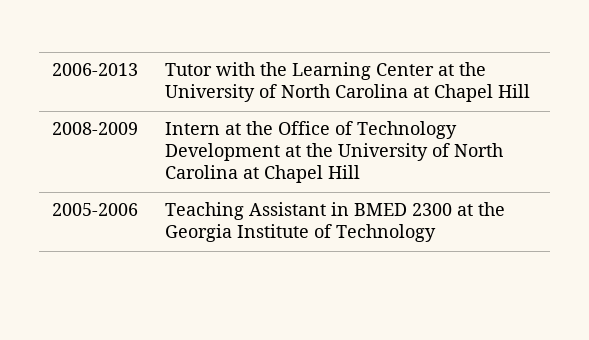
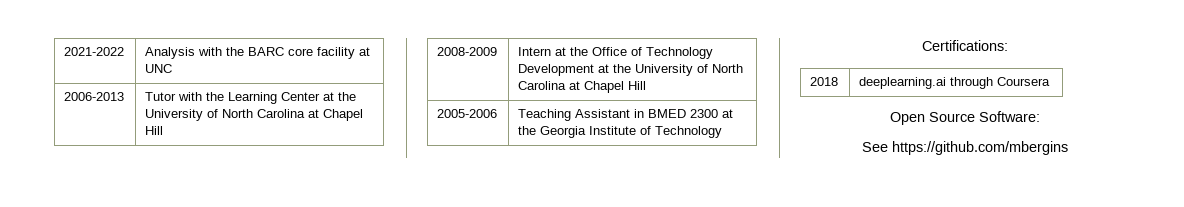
+ 2021-2022 | Analysis with the BARC core facility at UNC
+ Certifications:
+ 2018 | deeplearning.ai through Coursera
+ Open Source Software:
+ See https://github.com/mbergins

